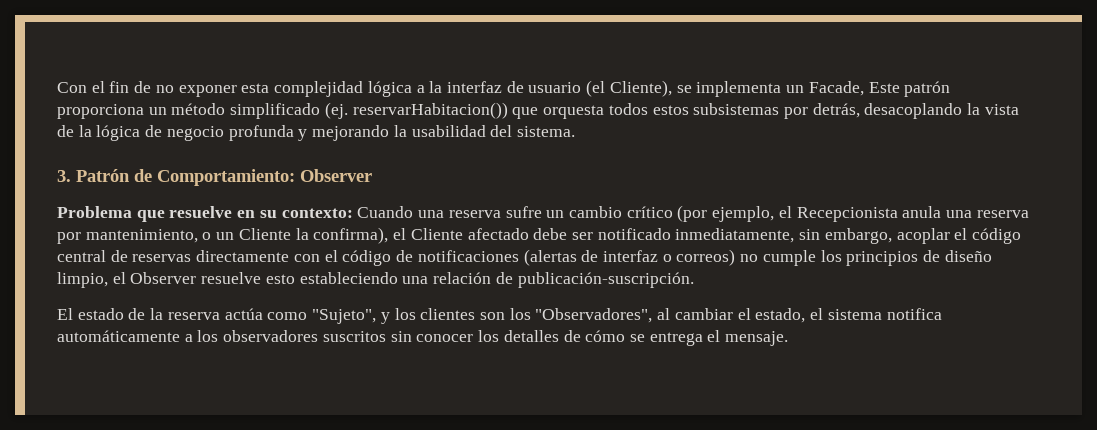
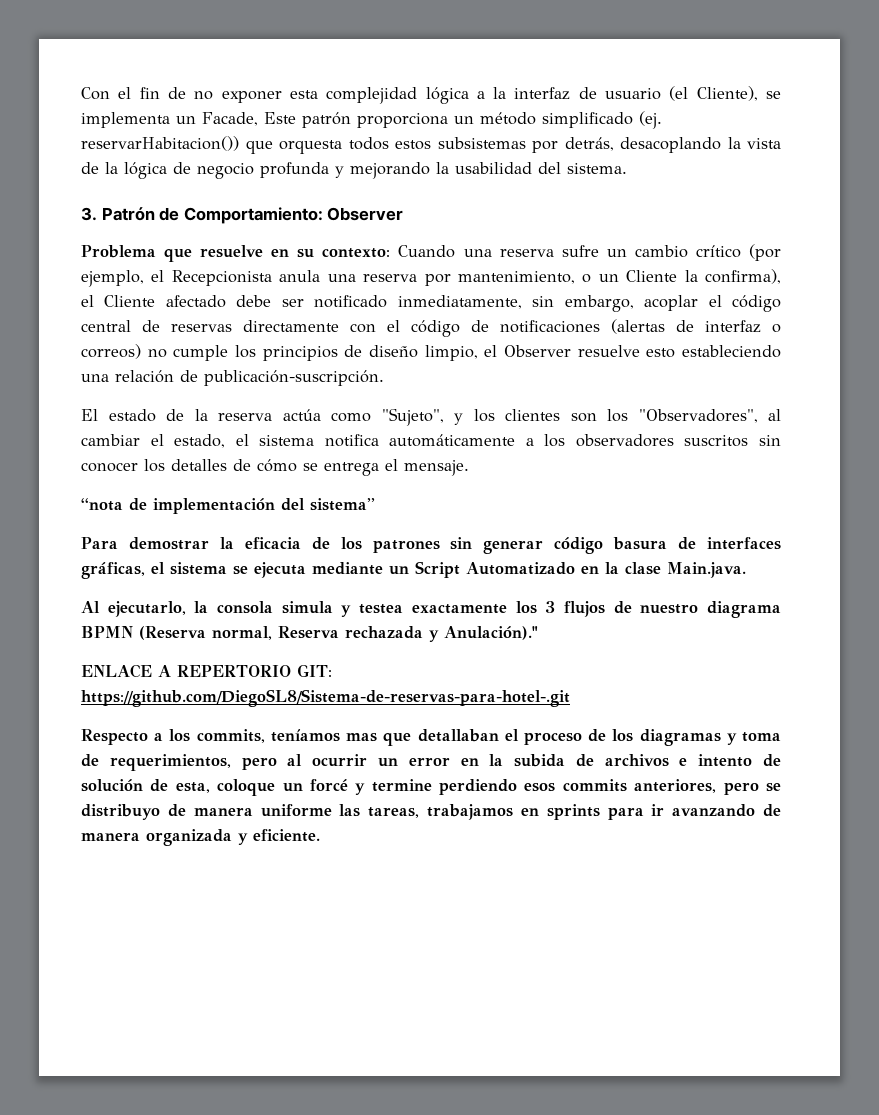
+ “nota de implementación del sistema”
+ Para demostrar la eficacia de los patrones sin generar código basura de interfaces gráficas, el sistema se ejecuta mediante un Script Automatizado en la clase Main.java.
+ Al ejecutarlo, la consola simula y testea exactamente los 3 flujos de nuestro diagrama BPMN (Reserva normal, Reserva rechazada y Anulación)."
+ ENLACE A REPERTORIO GIT: https://github.com/DiegoSL8/Sistema-de-reservas-para-hotel-.git
+ Respecto a los commits, teníamos mas que detallaban el proceso de los diagramas y toma de requerimientos, pero al ocurrir un error en la subida de archivos e intento de solución de esta, coloque un forcé y termine perdiendo esos commits anteriores, pero se distribuyo de manera uniforme las tareas, trabajamos en sprints para ir avanzando de manera organizada y eficiente.

